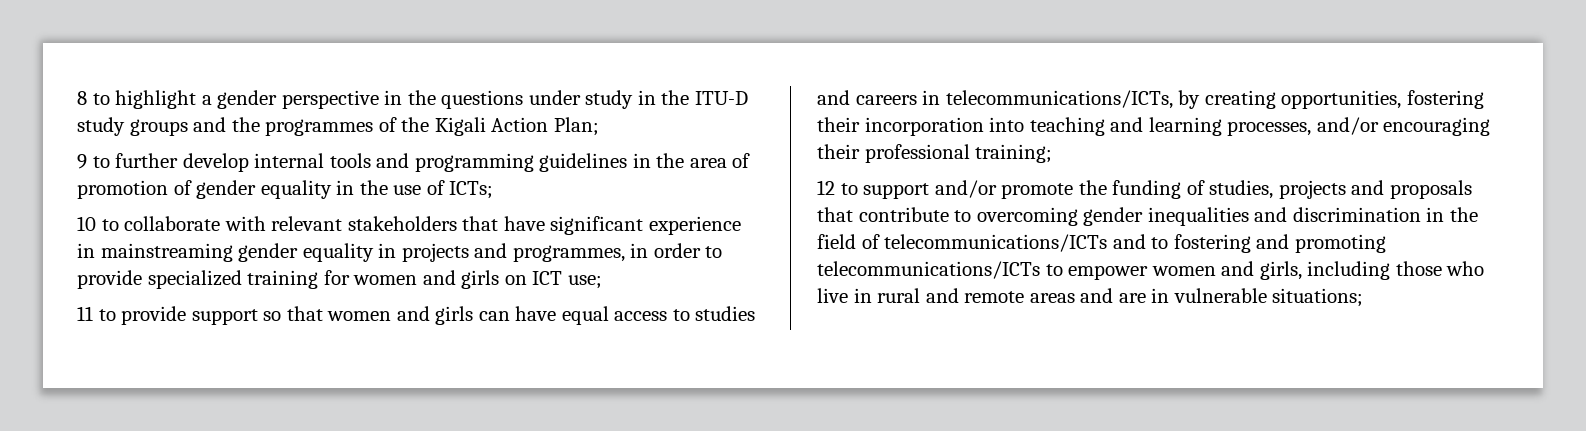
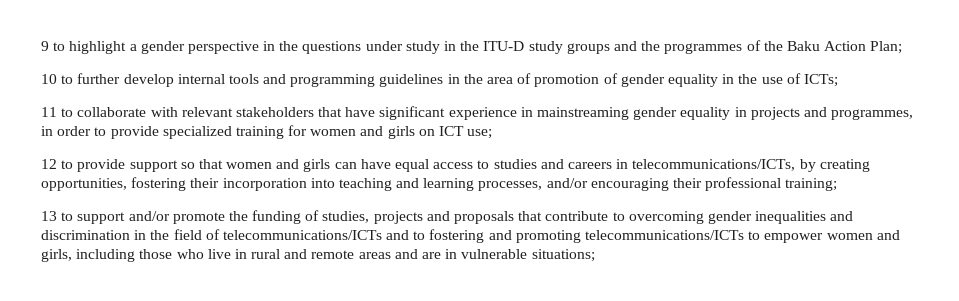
- 8 to highlight a gender perspective in the questions under study in the ITU-D study groups and the programmes of the Kigali Action Plan;
+ 9 to highlight a gender perspective in the questions under study in the ITU-D study groups and the programmes of the Baku Action Plan;
- 9 to further develop internal tools and programming guidelines in the area of promotion of gender equality in the use of ICTs;
+ 10 to further develop internal tools and programming guidelines in the area of promotion of gender equality in the use of ICTs;
- 10 to collaborate with relevant stakeholders that have significant experience in mainstreaming gender equality in projects and programmes, in order to provide specialized training for women and girls on ICT use;
+ 11 to collaborate with relevant stakeholders that have significant experience in mainstreaming gender equality in projects and programmes, in order to provide specialized training for women and girls on ICT use;
- 11 to provide support so that women and girls can have equal access to studies and careers in telecommunications/ICTs, by creating opportunities, fostering their incorporation into teaching and learning processes, and/or encouraging their professional training;
+ 12 to provide support so that women and girls can have equal access to studies and careers in telecommunications/ICTs, by creating opportunities, fostering their incorporation into teaching and learning processes, and/or encouraging their professional training;
- 12 to support and/or promote the funding of studies, projects and proposals that contribute to overcoming gender inequalities and discrimination in the field of telecommunications/ICTs and to fostering and promoting telecommunications/ICTs to empower women and girls, including those who live in rural and remote areas and are in vulnerable situations;
+ 13 to support and/or promote the funding of studies, projects and proposals that contribute to overcoming gender inequalities and discrimination in the field of telecommunications/ICTs and to fostering and promoting telecommunications/ICTs to empower women and girls, including those who live in rural and remote areas and are in vulnerable situations;

